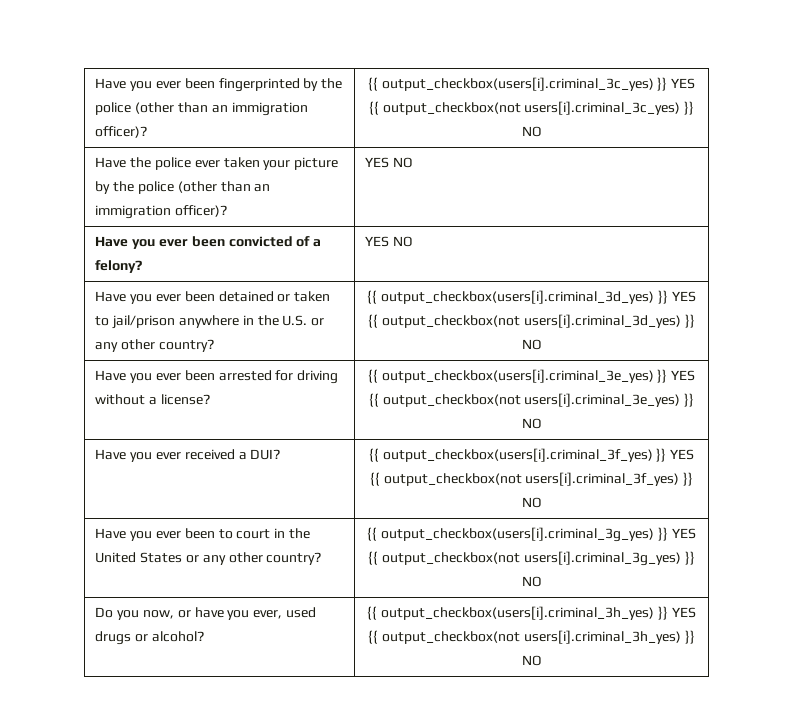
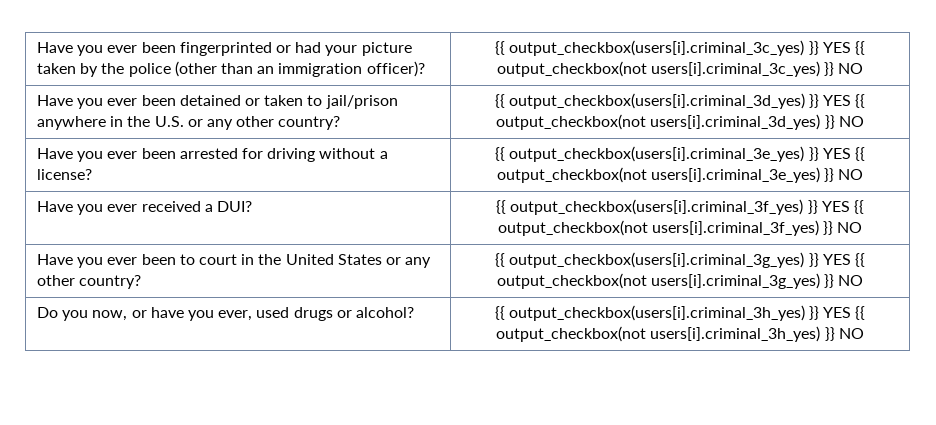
- Have you ever been fingerprinted by the police (other than an immigration officer)? | {{ output_checkbox(users[i].criminal_3c_yes) }} YES {{ output_checkbox(not users[i].criminal_3c_yes) }} NO
+ Have you ever been fingerprinted or had your picture taken by the police (other than an immigration officer)? | {{ output_checkbox(users[i].criminal_3c_yes) }} YES {{ output_checkbox(not users[i].criminal_3c_yes) }} NO
- Have the police ever taken your picture by the police (other than an immigration officer)? | YES NO
- Have you ever been convicted of a felony? | YES NO

